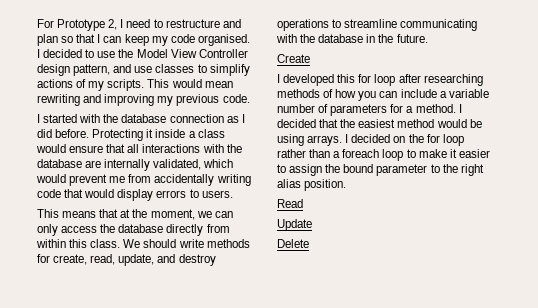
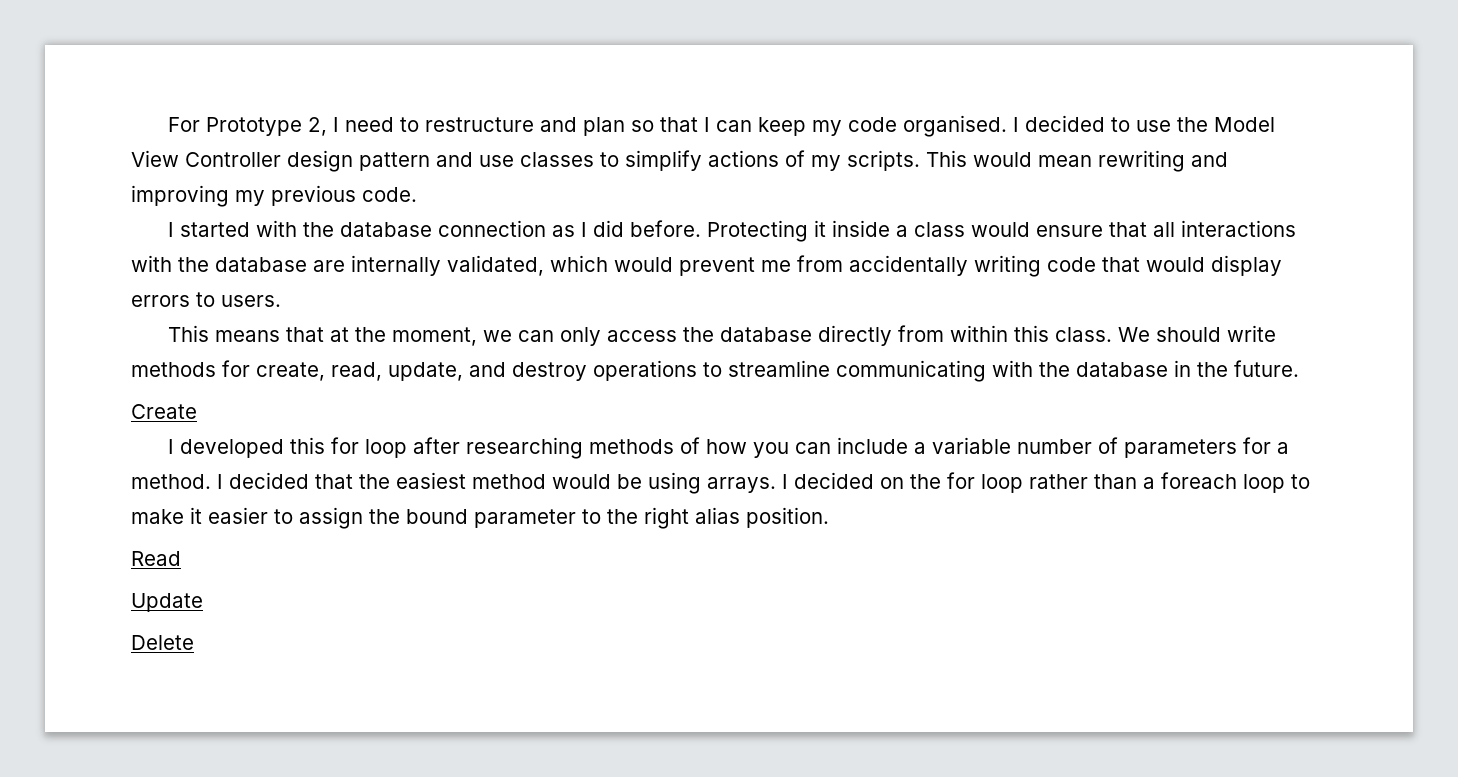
- I decided to use the Model View Controller design pattern, and use classes to simplify actions of my scripts.
+ I decided to use the Model View Controller design pattern and use classes to simplify actions of my scripts.

